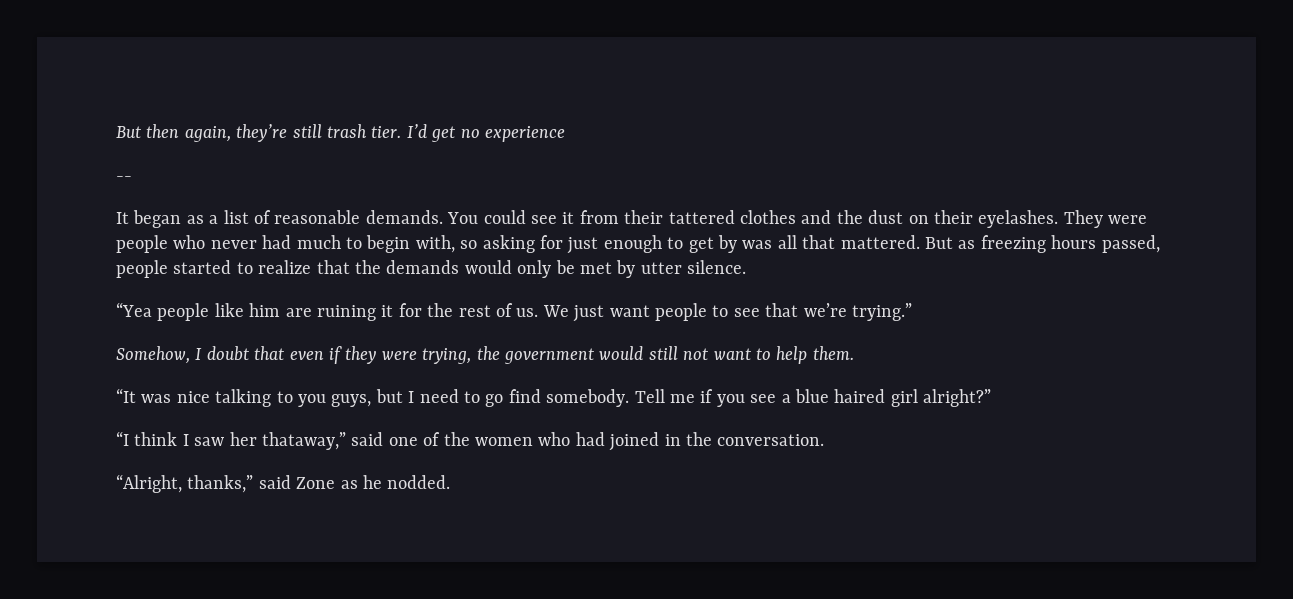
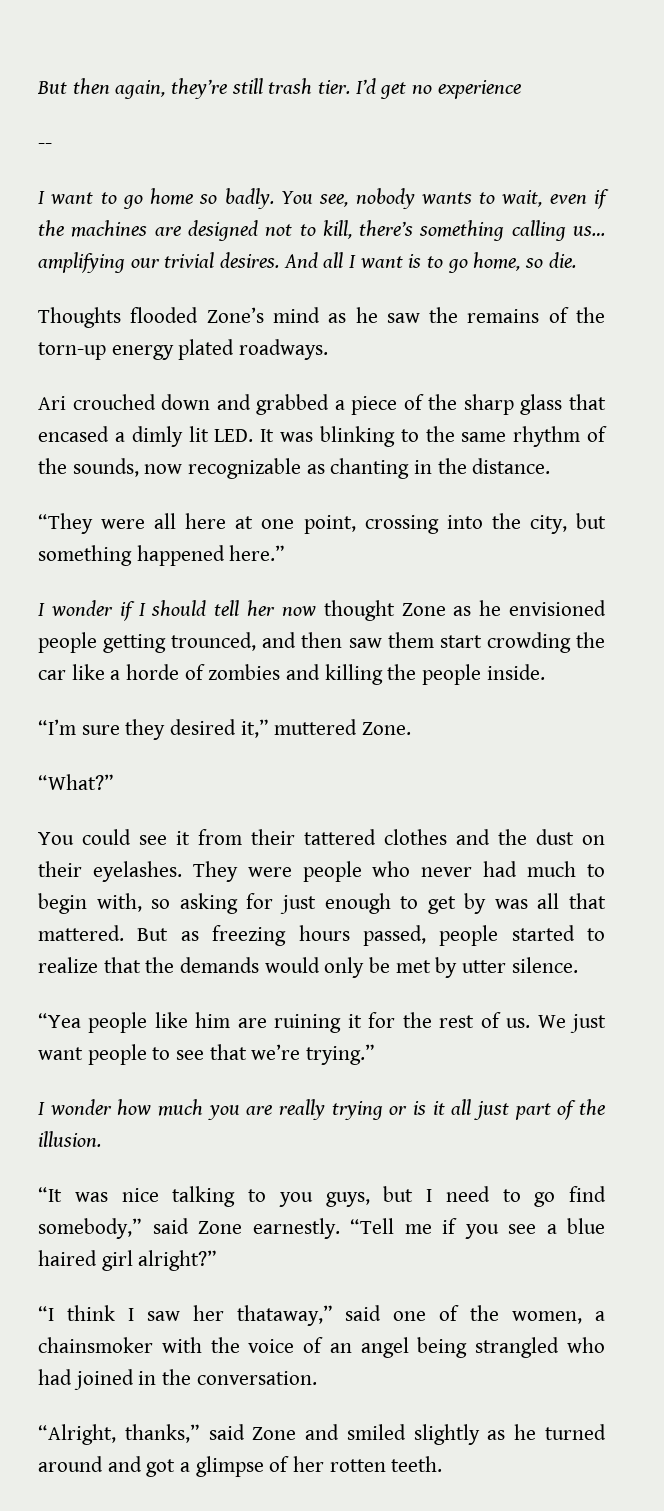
- It began as a list of reasonable demands. You could see it from their tattered clothes and the dust on their eyelashes.
+ I want to go home so badly. You see, nobody wants to wait, even if the machines are designed not to kill, there’s something calling us… amplifying our trivial desires. And all I want is to go home, so die.
+ Thoughts flooded Zone’s mind as he saw the remains of the torn-up energy plated roadways.
+ Ari crouched down and grabbed a piece of the sharp glass that encased a dimly lit LED. It was blinking to the same rhythm of the sounds, now recognizable as chanting in the distance.
+ “They were all here at one point, crossing into the city, but something happened here.”
+ I wonder if I should tell her now thought Zone as he envisioned people getting trounced, and then saw them start crowding the car like a horde of zombies and killing the people inside.
+ “I’m sure they desired it,” muttered Zone.
+ “What?”
+ You could see it from their tattered clothes and the dust on their eyelashes.
- Somehow, I doubt that even if they were trying, the government would still not want to help them.
+ I wonder how much you are really trying or is it all just part of the illusion.
- “It was nice talking to you guys, but I need to go find somebody. Tell me if you see a blue haired girl alright?”
+ “It was nice talking to you guys, but I need to go find somebody,” said Zone earnestly. “Tell me if you see a blue haired girl alright?”
- “I think I saw her thataway,” said one of the women who had joined in the conversation.
+ “I think I saw her thataway,” said one of the women, a chainsmoker with the voice of an angel being strangled who had joined in the conversation.
- “Alright, thanks,” said Zone as he nodded.
+ “Alright, thanks,” said Zone and smiled slightly as he turned around and got a glimpse of her rotten teeth.

